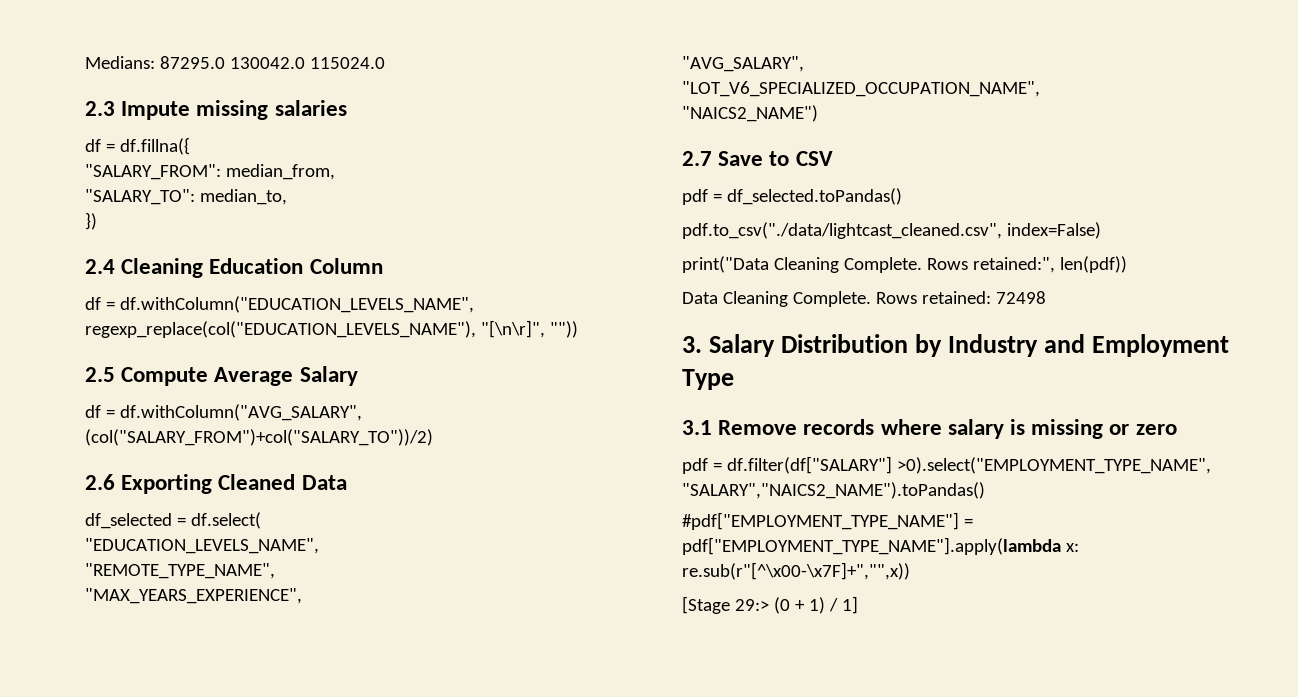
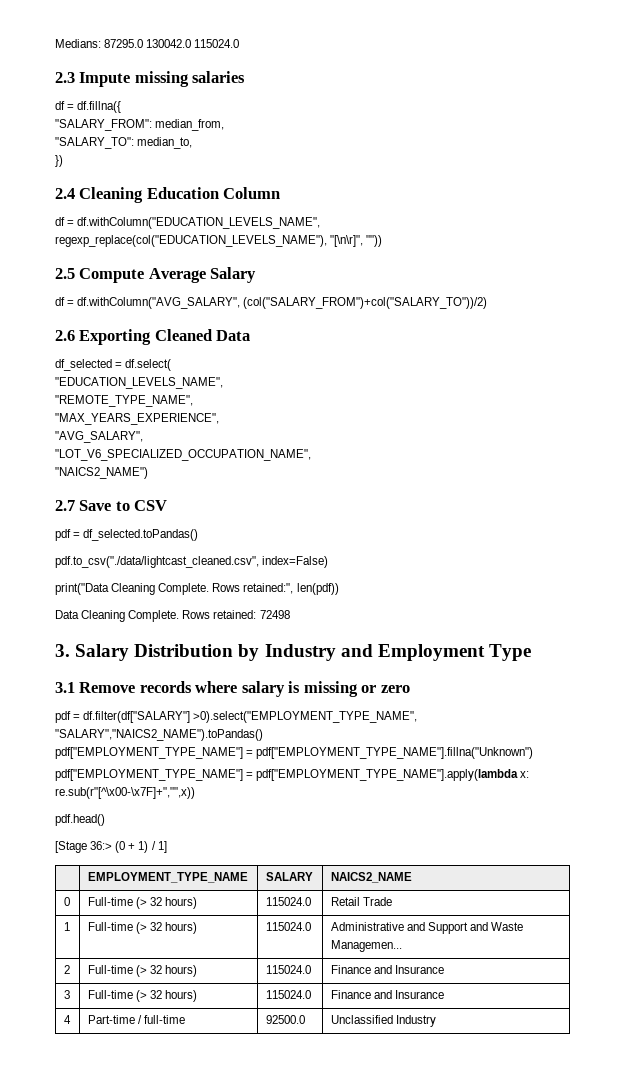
- #pdf["EMPLOYMENT_TYPE_NAME"] = pdf["EMPLOYMENT_TYPE_NAME"].apply(lambda x: re.sub(r"[^\x00-\x7F]+","",x))
+ pdf["EMPLOYMENT_TYPE_NAME"] = pdf["EMPLOYMENT_TYPE_NAME"].fillna("Unknown")
+ pdf["EMPLOYMENT_TYPE_NAME"] = pdf["EMPLOYMENT_TYPE_NAME"].apply(lambda x: re.sub(r"[^\x00-\x7F]+","",x))
+ pdf.head()
- [Stage 29:> (0 + 1) / 1]
+ [Stage 36:> (0 + 1) / 1]
+ | EMPLOYMENT_TYPE_NAME | SALARY | NAICS2_NAME
+ 0 | Full-time (> 32 hours) | 115024.0 | Retail Trade
+ 1 | Full-time (> 32 hours) | 115024.0 | Administrative and Support and Waste Managemen...
+ 2 | Full-time (> 32 hours) | 115024.0 | Finance and Insurance
+ 3 | Full-time (> 32 hours) | 115024.0 | Finance and Insurance
+ 4 | Part-time / full-time | 92500.0 | Unclassified Industry

